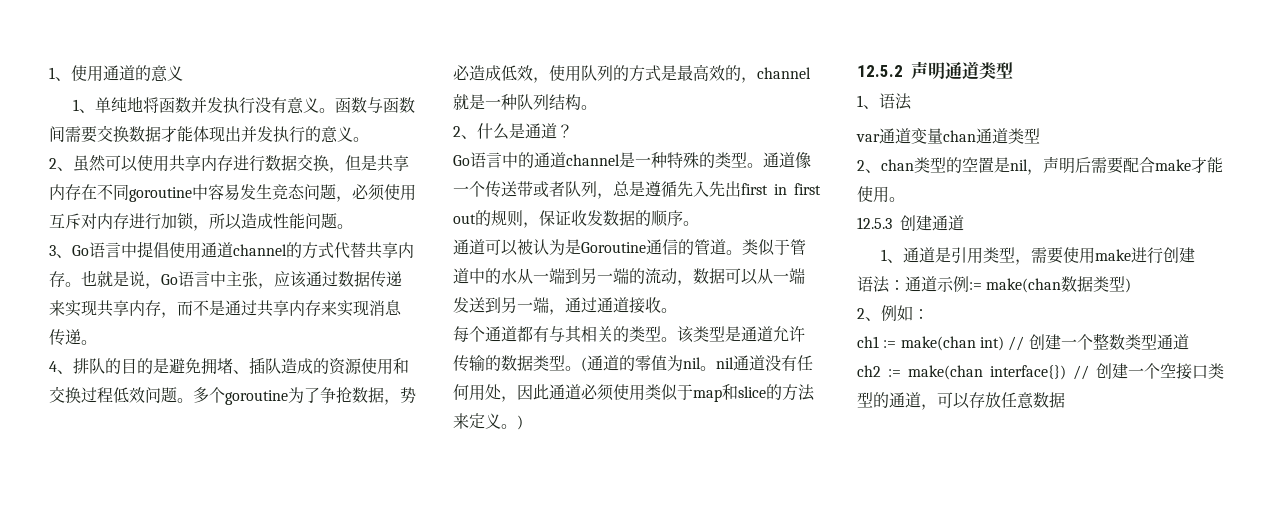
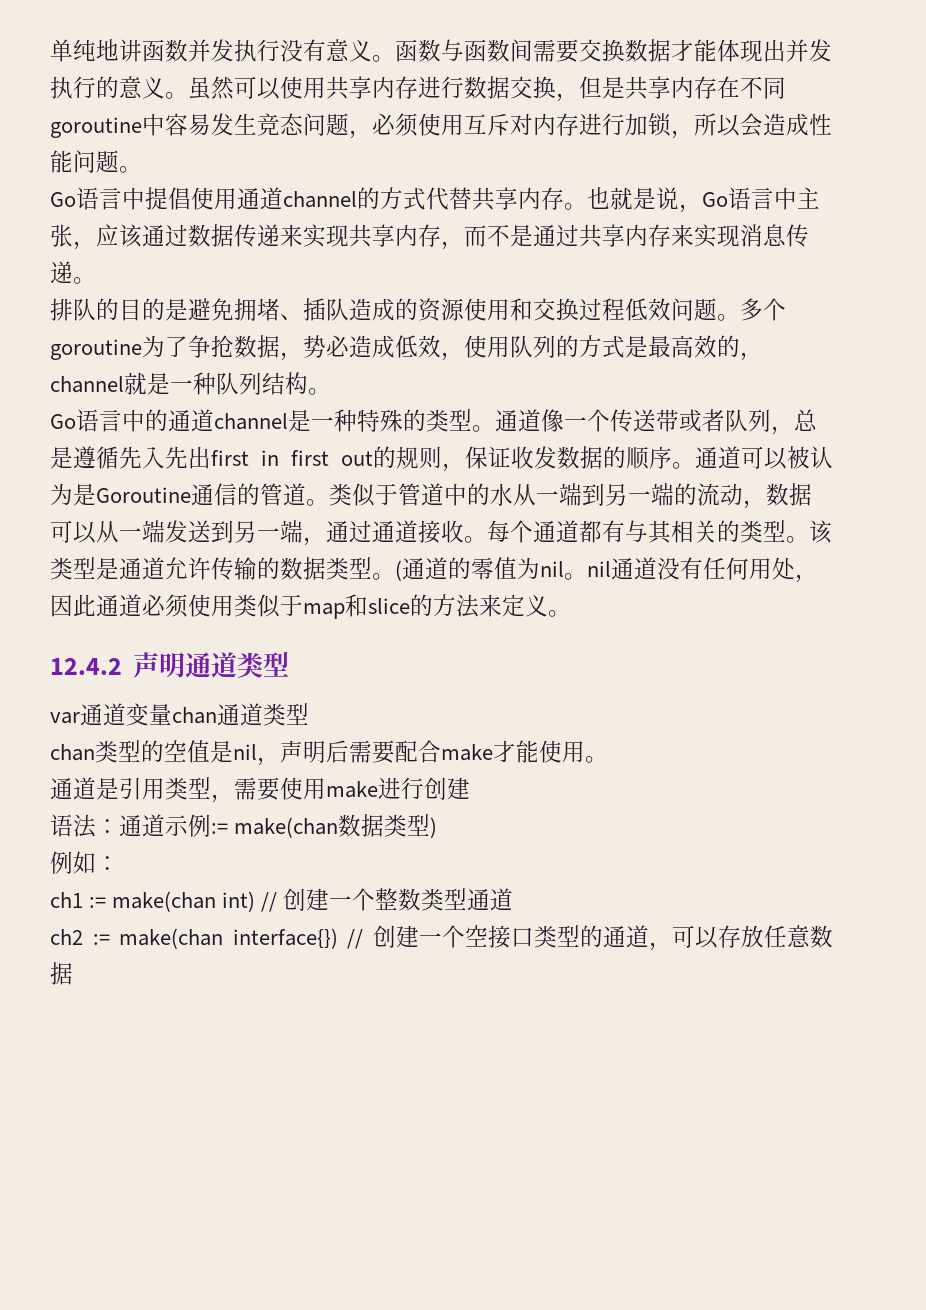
- 1、使用通道的意义
- 1、单纯地将函数并发执行没有意义。
+ 单纯地讲函数并发执行没有意义。
- 函数与函数间需要交换数据才能体现出并发执行的意义。
- 2、虽然可以使用共享内存进行数据交换，但是共享内存在不同goroutine中容易发生竞态问题，必须使用互斥对内存进行加锁，所以造成性能问题。
+ 函数与函数间需要交换数据才能体现出并发执行的意义。虽然可以使用共享内存进行数据交换，但是共享内存在不同goroutine中容易发生竞态问题，必须使用互斥对内存进行加锁，所以会造成性能问题。
- 3、Go语言中提倡使用通道channel的方式代替共享内存。
+ Go语言中提倡使用通道channel的方式代替共享内存。
- 4、排队的目的是避免拥堵、插队造成的资源使用和交换过程低效问题。
+ 排队的目的是避免拥堵、插队造成的资源使用和交换过程低效问题。
- 2、什么是通道？
- 通道像一个传送带或者队列，总是遵循先入先出first in first out的规则，保证收发数据的顺序。
- 通道可以被认为是Goroutine通信的管道。
+ 通道像一个传送带或者队列，总是遵循先入先出first in first out的规则，保证收发数据的顺序。通道可以被认为是Goroutine通信的管道。
- 类似于管道中的水从一端到另一端的流动，数据可以从一端发送到另一端，通过通道接收。
- 每个通道都有与其相关的类型。
+ 类似于管道中的水从一端到另一端的流动，数据可以从一端发送到另一端，通过通道接收。每个通道都有与其相关的类型。
- (通道的零值为nil。nil通道没有任何用处，因此通道必须使用类似于map和slice的方法来定义。)
- 12.5.2声明通道类型
+ (通道的零值为nil。nil通道没有任何用处，因此通道必须使用类似于map和slice的方法来定义。
+ 12.4.2声明通道类型
- 1、语法
- 2、chan类型的空置是nil，声明后需要配合make才能使用。
+ chan类型的空值是nil，声明后需要配合make才能使用。
- 12.5.3创建通道
- 1、通道是引用类型，需要使用make进行创建
+ 通道是引用类型，需要使用make进行创建
- 2、例如：
+ 例如：

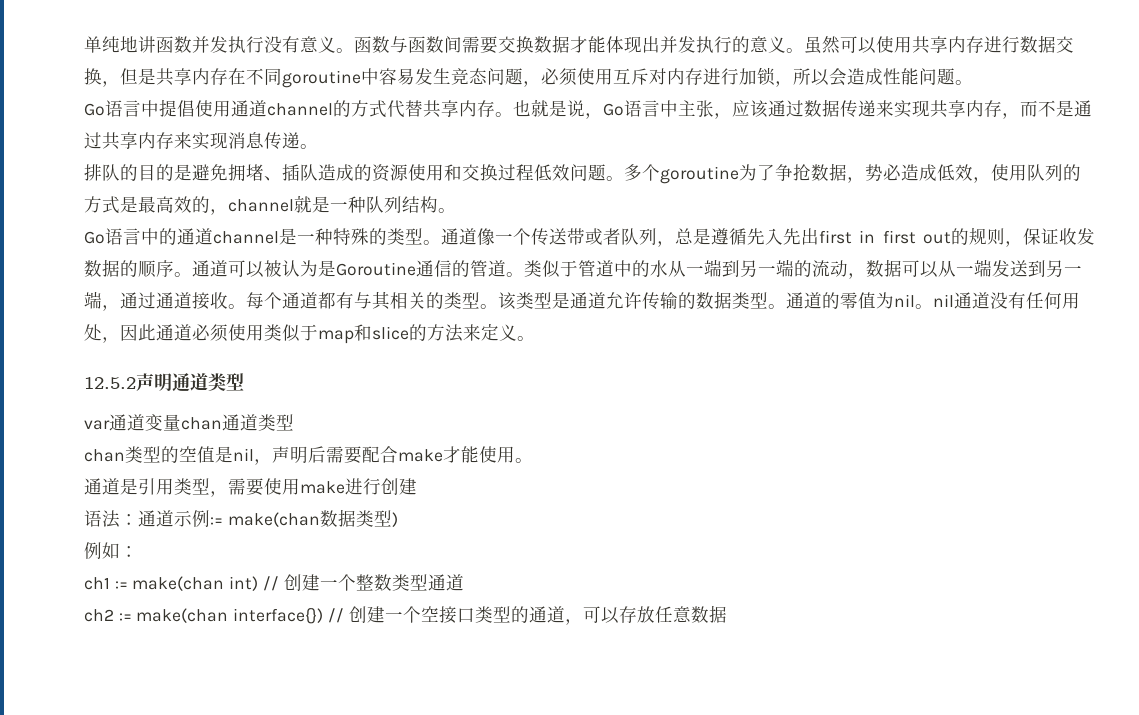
- (通道的零值为nil。nil通道没有任何用处，因此通道必须使用类似于map和slice的方法来定义。
+ 通道的零值为nil。nil通道没有任何用处，因此通道必须使用类似于map和slice的方法来定义。
- 12.4.2声明通道类型
+ 12.5.2声明通道类型

